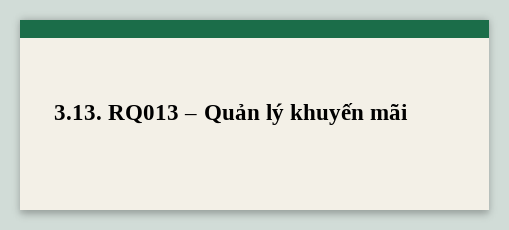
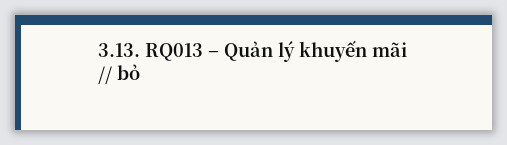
- 3.13. RQ013 – Quản lý khuyến mãi
+ 3.13. RQ013 – Quản lý khuyến mãi // bỏ

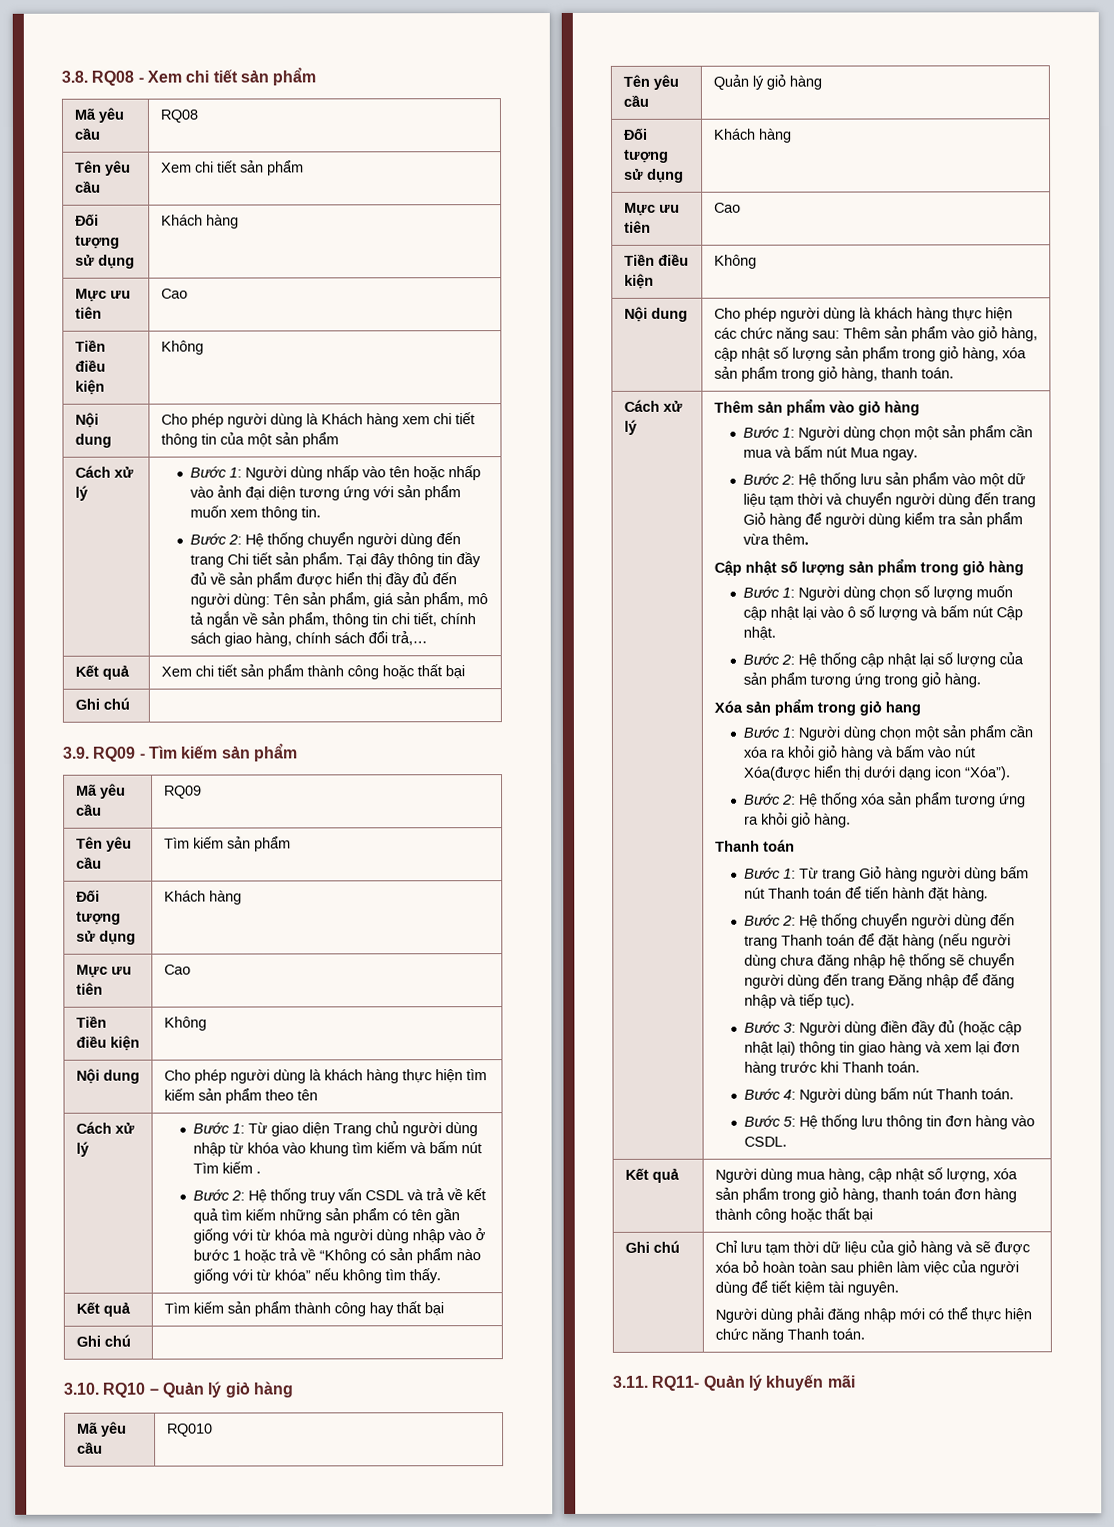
- 3.13. RQ013 – Quản lý khuyến mãi // bỏ
+ 3.8. RQ08 - Xem chi tiết sản phẩm
+ Mã yêu cầu | RQ08
+ Tên yêu cầu | Xem chi tiết sản phẩm
+ Đối tượng sử dụng | Khách hàng
+ Mực ưu tiên | Cao
+ Tiền điều kiện | Không
+ Nội dung | Cho phép người dùng là Khách hàng xem chi tiết thông tin của một sản phẩm
+ Cách xử lý | Bước 1: Người dùng nhấp vào tên hoặc nhấp vào ảnh đại diện tương ứng với sản phẩm muốn xem thông tin.
+ Bước 2: Hệ thống chuyển người dùng đến trang Chi tiết sản phẩm. Tại đây thông tin đầy đủ về sản phẩm được hiển thị đầy đủ đến người dùng: Tên sản phẩm, giá sản phẩm, mô tả ngắn về sản phẩm, thông tin chi tiết, chính sách giao hàng, chính sách đổi trả,…
+ Kết quả | Xem chi tiết sản phẩm thành công hoặc thất bại
+ Ghi chú |
+ 3.9. RQ09 - Tìm kiếm sản phẩm
+ Mã yêu cầu | RQ09
+ Tên yêu cầu | Tìm kiếm sản phẩm
+ Đối tượng sử dụng | Khách hàng
+ Mực ưu tiên | Cao
+ Tiền điều kiện | Không
+ Nội dung | Cho phép người dùng là khách hàng thực hiện tìm kiếm sản phẩm theo tên
+ Cách xử lý | Bước 1: Từ giao diện Trang chủ người dùng nhập từ khóa vào khung tìm kiếm và bấm nút Tìm kiếm .
+ Bước 2: Hệ thống truy vấn CSDL và trả về kết quả tìm kiếm những sản phẩm có tên gần giống với từ khóa mà người dùng nhập vào ở bước 1 hoặc trả về “Không có sản phẩm nào giống với từ khóa” nếu không tìm thấy.
+ Kết quả | Tìm kiếm sản phẩm thành công hay thất bại
+ Ghi chú |
+ 3.10. RQ10 – Quản lý giỏ hàng
+ Mã yêu cầu | RQ010
+ Tên yêu cầu | Quản lý giỏ hàng
+ Đối tượng sử dụng | Khách hàng
+ Mực ưu tiên | Cao
+ Tiền điều kiện | Không
+ Nội dung | Cho phép người dùng là khách hàng thực hiện các chức năng sau: Thêm sản phẩm vào giỏ hàng, cập nhật số lượng sản phẩm trong giỏ hàng, xóa sản phẩm trong giỏ hàng, thanh toán.
+ Cách xử lý | Thêm sản phẩm vào giỏ hàng
+ Bước 1: Người dùng chọn một sản phẩm cần mua và bấm nút Mua ngay.
+ Bước 2: Hệ thống lưu sản phẩm vào một dữ liệu tạm thời và chuyển người dùng đến trang Giỏ hàng để người dùng kiểm tra sản phẩm vừa thêm.
+ Cập nhật số lượng sản phẩm trong giỏ hàng
+ Bước 1: Người dùng chọn số lượng muốn cập nhật lại vào ô số lượng và bấm nút Cập nhật.
+ Bước 2: Hệ thống cập nhật lại số lượng của sản phẩm tương ứng trong giỏ hàng.
+ Xóa sản phẩm trong giỏ hang
+ Bước 1: Người dùng chọn một sản phẩm cần xóa ra khỏi giỏ hàng và bấm vào nút Xóa(được hiển thị dưới dạng icon “Xóa”).
+ Bước 2: Hệ thống xóa sản phẩm tương ứng ra khỏi giỏ hàng.
+ Thanh toán
+ Bước 1: Từ trang Giỏ hàng người dùng bấm nút Thanh toán để tiến hành đặt hàng.
+ Bước 2: Hệ thống chuyển người dùng đến trang Thanh toán để đặt hàng (nếu người dùng chưa đăng nhập hệ thống sẽ chuyển người dùng đến trang Đăng nhập để đăng nhập và tiếp tục).
+ Bước 3: Người dùng điền đầy đủ (hoặc cập nhật lại) thông tin giao hàng và xem lại đơn hàng trước khi Thanh toán.
+ Bước 4: Người dùng bấm nút Thanh toán.
+ Bước 5: Hệ thống lưu thông tin đơn hàng vào CSDL.
+ Kết quả | Người dùng mua hàng, cập nhật số lượng, xóa sản phẩm trong giỏ hàng, thanh toán đơn hàng thành công hoặc thất bại
+ Ghi chú | Chỉ lưu tạm thời dữ liệu của giỏ hàng và sẽ được xóa bỏ hoàn toàn sau phiên làm việc của người dùng để tiết kiệm tài nguyên.
+ Người dùng phải đăng nhập mới có thể thực hiện chức năng Thanh toán.
+ 3.11. RQ11- Quản lý khuyến mãi

